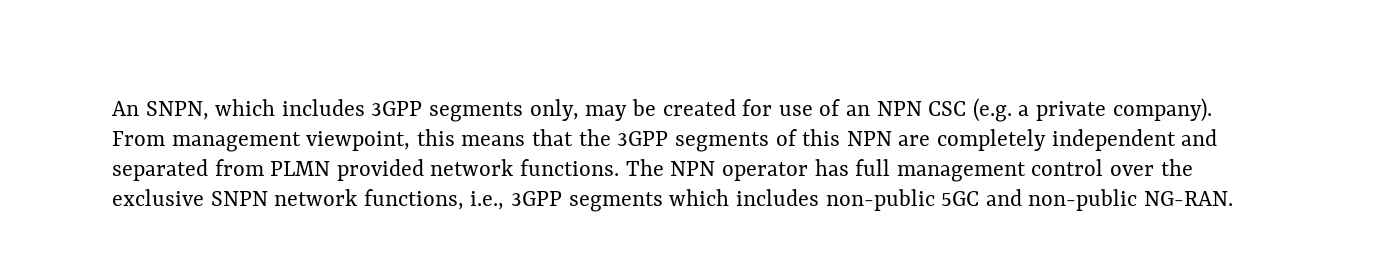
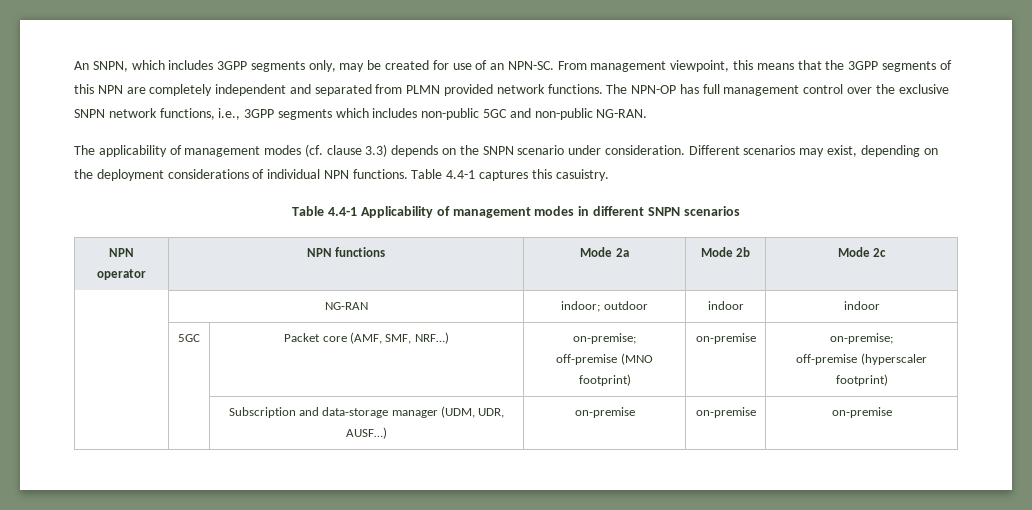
- An SNPN, which includes 3GPP segments only, may be created for use of an NPN CSC (e.g. a private company).
+ An SNPN, which includes 3GPP segments only, may be created for use of an NPN-SC.
- The NPN operator has full management control over the exclusive SNPN network functions, i.e., 3GPP segments which includes non-public 5GC and non-public NG-RAN.
+ The NPN-OP has full management control over the exclusive SNPN network functions, i.e., 3GPP segments which includes non-public 5GC and non-public NG-RAN.
+ The applicability of management modes (cf. clause 3.3) depends on the SNPN scenario under consideration. Different scenarios may exist, depending on the deployment considerations of individual NPN functions. Table 4.4-1 captures this casuistry.
+ Table 4.4-1 Applicability of management modes in different SNPN scenarios
+ NPN operator | NPN functions | Mode 2a | Mode 2b | Mode 2c
+ | NG-RAN | indoor; outdoor | indoor | indoor
+ | 5GC | Packet core (AMF, SMF, NRF…) | on-premise;
+ off-premise (MNO footprint) | on-premise | on-premise;
+ off-premise (hyperscaler footprint)
+ | | Subscription and data-storage manager (UDM, UDR, AUSF…) | on-premise | on-premise | on-premise

